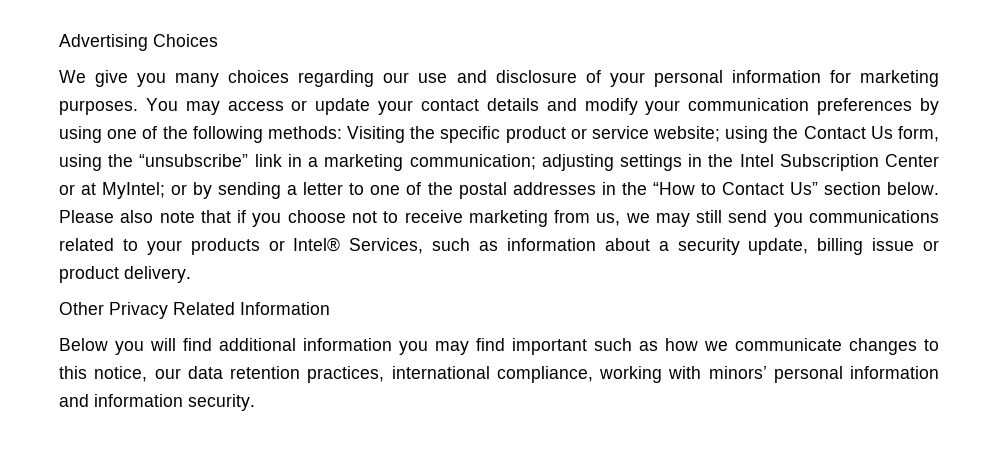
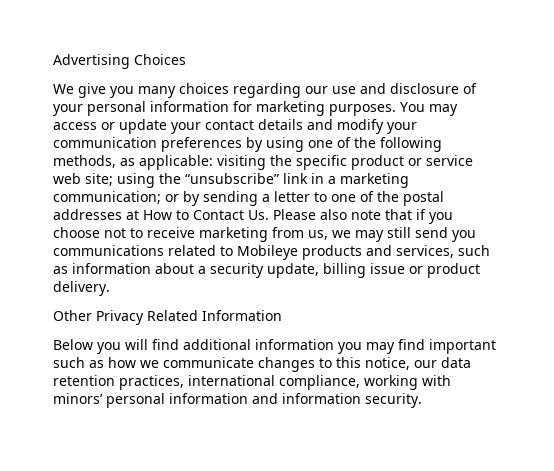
- You may access or update your contact details and modify your communication preferences by using one of the following methods: Visiting the specific product or service website; using the Contact Us form, using the “unsubscribe” link in a marketing communication;
+ You may access or update your contact details and modify your communication preferences by using one of the following methods, as applicable: visiting the specific product or service web site; using the “unsubscribe” link in a marketing communication;
- adjusting settings in the Intel Subscription Center or at MyIntel;
- or by sending a letter to one of the postal addresses in the “How to Contact Us” section below. Please also note that if you choose not to receive marketing from us, we may still send you communications related to your products or Intel® Services, such as information about a security update, billing issue or product delivery.
+ or by sending a letter to one of the postal addresses at How to Contact Us. Please also note that if you choose not to receive marketing from us, we may still send you communications related to Mobileye products and services, such as information about a security update, billing issue or product delivery.

